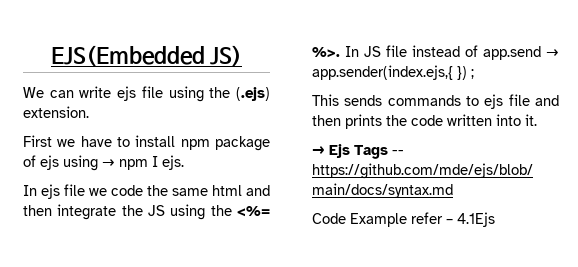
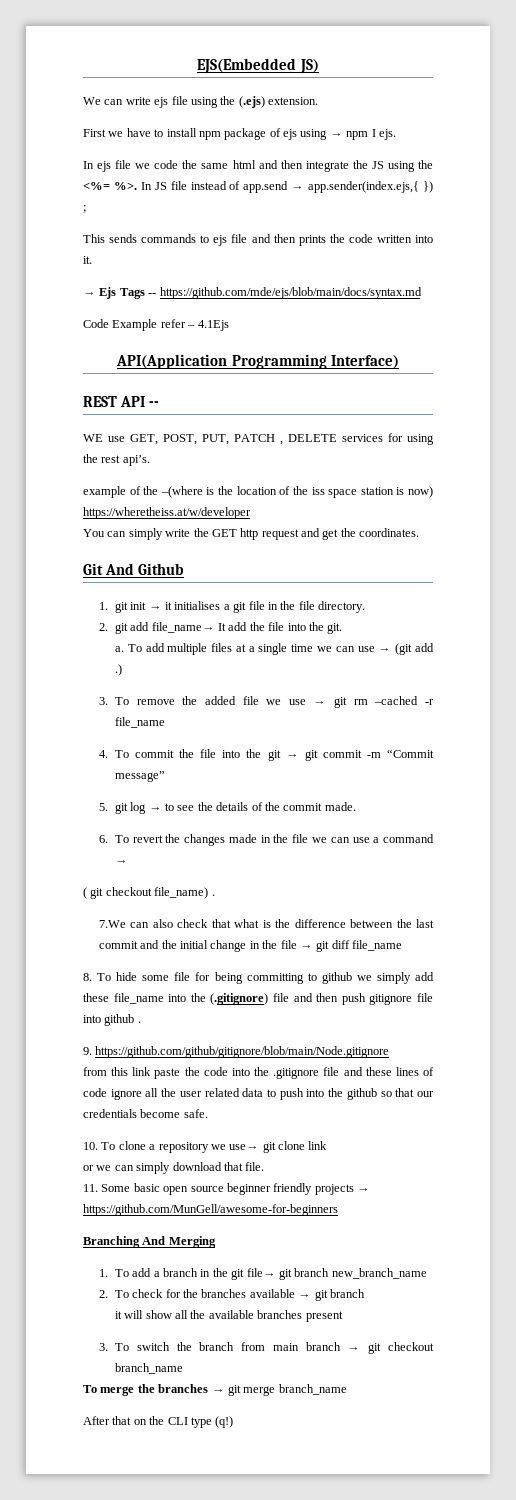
+ API(Application Programming Interface)
+ REST API --
+ WE use GET, POST, PUT, PATCH , DELETE services for using the rest api’s.
+ example of the –(where is the location of the iss space station is now) https://wheretheiss.at/w/developer
+ You can simply write the GET http request and get the coordinates.
+ Git And Github
+ 1. git init → it initialises a git file in the file directory.
+ 2. git add file_name→ It add the file into the git.
+ a. To add multiple files at a single time we can use → (git add .)
+ 3. To remove the added file we use → git rm –cached -r file_name
+ 4. To commit the file into the git → git commit -m “Commit message”
+ 5. git log → to see the details of the commit made.
+ 6. To revert the changes made in the file we can use a command →
+ ( git checkout file_name) .
+ 7.We can also check that what is the difference between the last commit and the initial change in the file → git diff file_name
+ 8. To hide some file for being committing to github we simply add these file_name into the (.gitignore) file and then push gitignore file into github .
+ 9. https://github.com/github/gitignore/blob/main/Node.gitignore
+ from this link paste the code into the .gitignore file and these lines of code ignore all the user related data to push into the github so that our credentials become safe.
+ 10. To clone a repository we use→ git clone link
+ or we can simply download that file.
+ 11. Some basic open source beginner friendly projects → https://github.com/MunGell/awesome-for-beginners
+ Branching And Merging
+ 1. To add a branch in the git file→ git branch new_branch_name
+ 2. To check for the branches available → git branch
+ it will show all the available branches present
+ 3. To switch the branch from main branch → git checkout branch_name
+ To merge the branches → git merge branch_name
+ After that on the CLI type (q!)

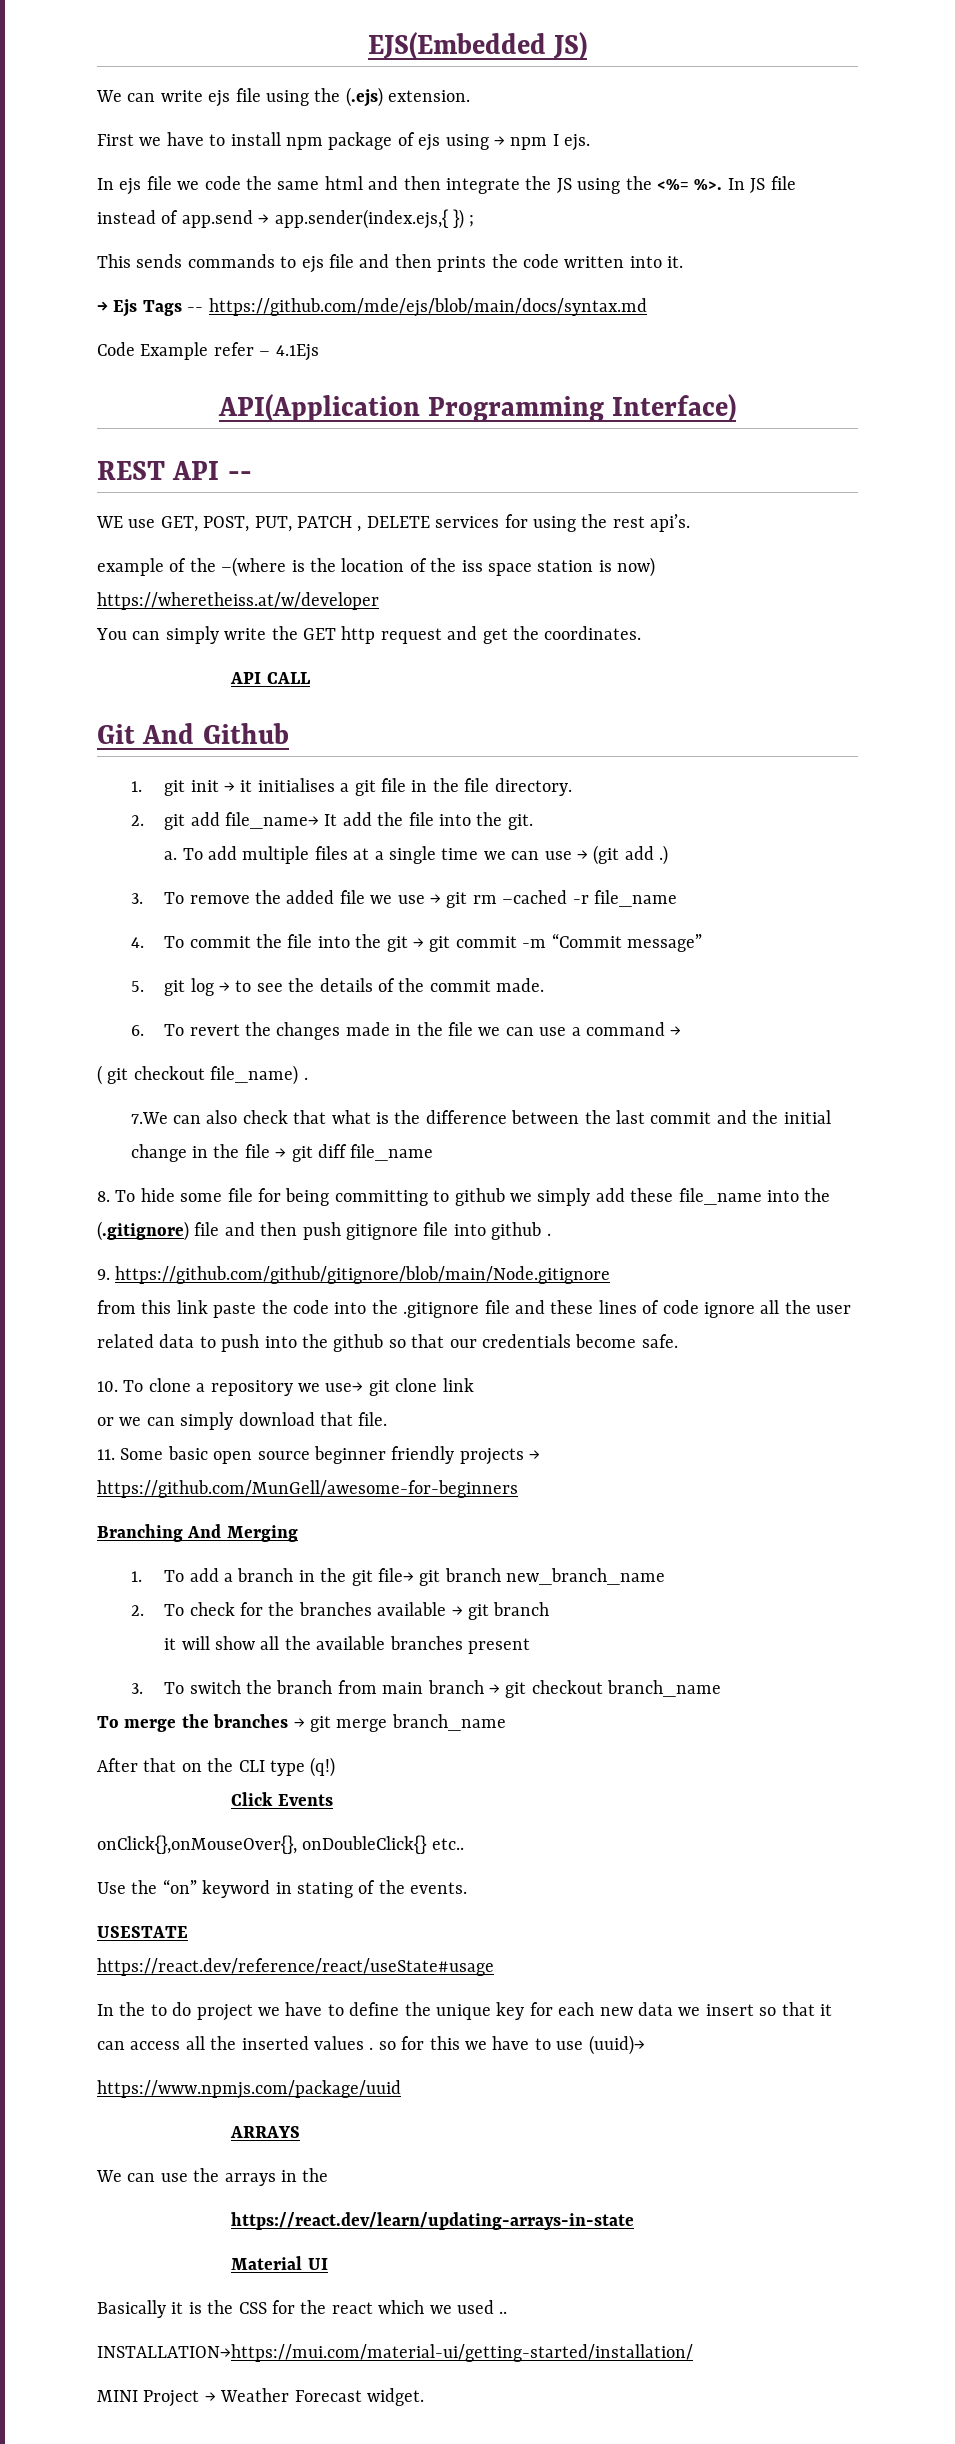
+ API CALL
+ Click Events
+ onClick{},onMouseOver{}, onDoubleClick{} etc..
+ Use the “on” keyword in stating of the events.
+ USESTATE
+ https://react.dev/reference/react/useState#usage
+ In the to do project we have to define the unique key for each new data we insert so that it can access all the inserted values . so for this we have to use (uuid)→
+ https://www.npmjs.com/package/uuid
+ ARRAYS
+ We can use the arrays in the
+ https://react.dev/learn/updating-arrays-in-state
+ Material UI
+ Basically it is the CSS for the react which we used ..
+ INSTALLATION→https://mui.com/material-ui/getting-started/installation/
+ MINI Project → Weather Forecast widget.

